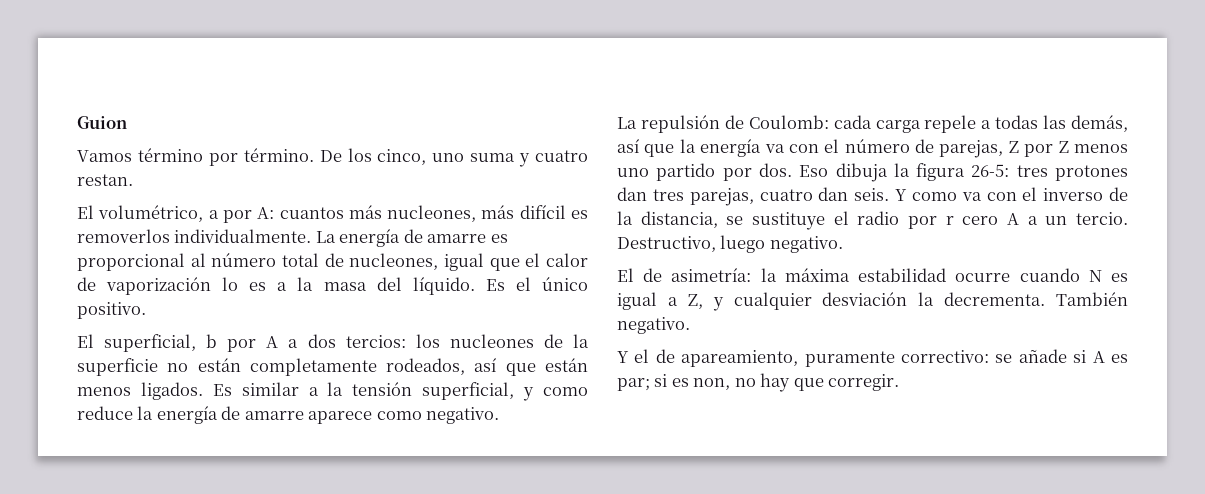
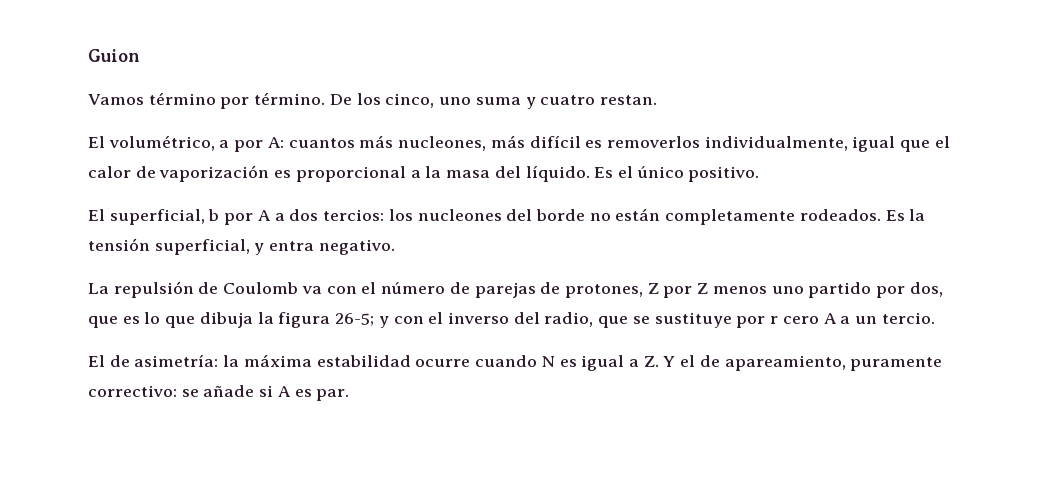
- El volumétrico, a por A: cuantos más nucleones, más difícil es removerlos individualmente. La energía de amarre es proporcional al número total de nucleones, igual que el calor de vaporización lo es a la masa del líquido.
+ El volumétrico, a por A: cuantos más nucleones, más difícil es removerlos individualmente, igual que el calor de vaporización es proporcional a la masa del líquido.
- El superficial, b por A a dos tercios: los nucleones de la superficie no están completamente rodeados, así que están menos ligados. Es similar a la tensión superficial, y como reduce la energía de amarre aparece como negativo.
- La repulsión de Coulomb: cada carga repele a todas las demás, así que la energía va con el número de parejas, Z por Z menos uno partido por dos. Eso dibuja la figura 26-5: tres protones dan tres parejas, cuatro dan seis. Y como va con el inverso de la distancia, se sustituye el radio por r cero A a un tercio. Destructivo, luego negativo.
+ El superficial, b por A a dos tercios: los nucleones del borde no están completamente rodeados. Es la tensión superficial, y entra negativo.
+ La repulsión de Coulomb va con el número de parejas de protones, Z por Z menos uno partido por dos, que es lo que dibuja la figura 26-5; y con el inverso del radio, que se sustituye por r cero A a un tercio.
- El de asimetría: la máxima estabilidad ocurre cuando N es igual a Z, y cualquier desviación la decrementa. También negativo.
- Y el de apareamiento, puramente correctivo: se añade si A es par; si es non, no hay que corregir.
+ El de asimetría: la máxima estabilidad ocurre cuando N es igual a Z. Y el de apareamiento, puramente correctivo: se añade si A es par.

